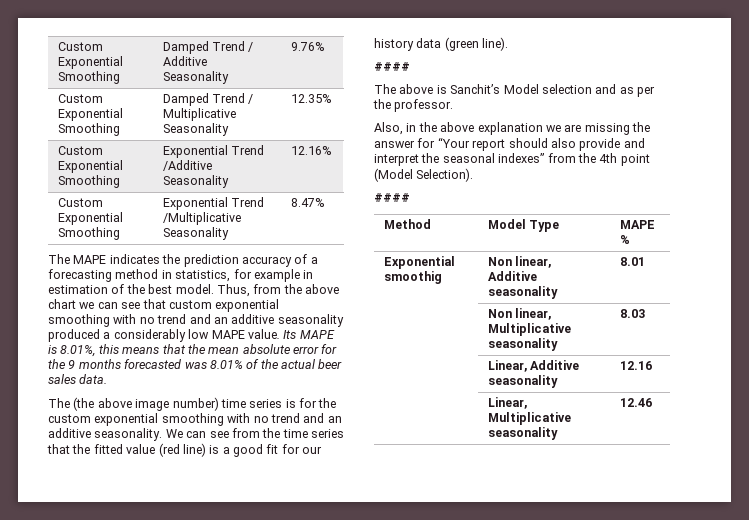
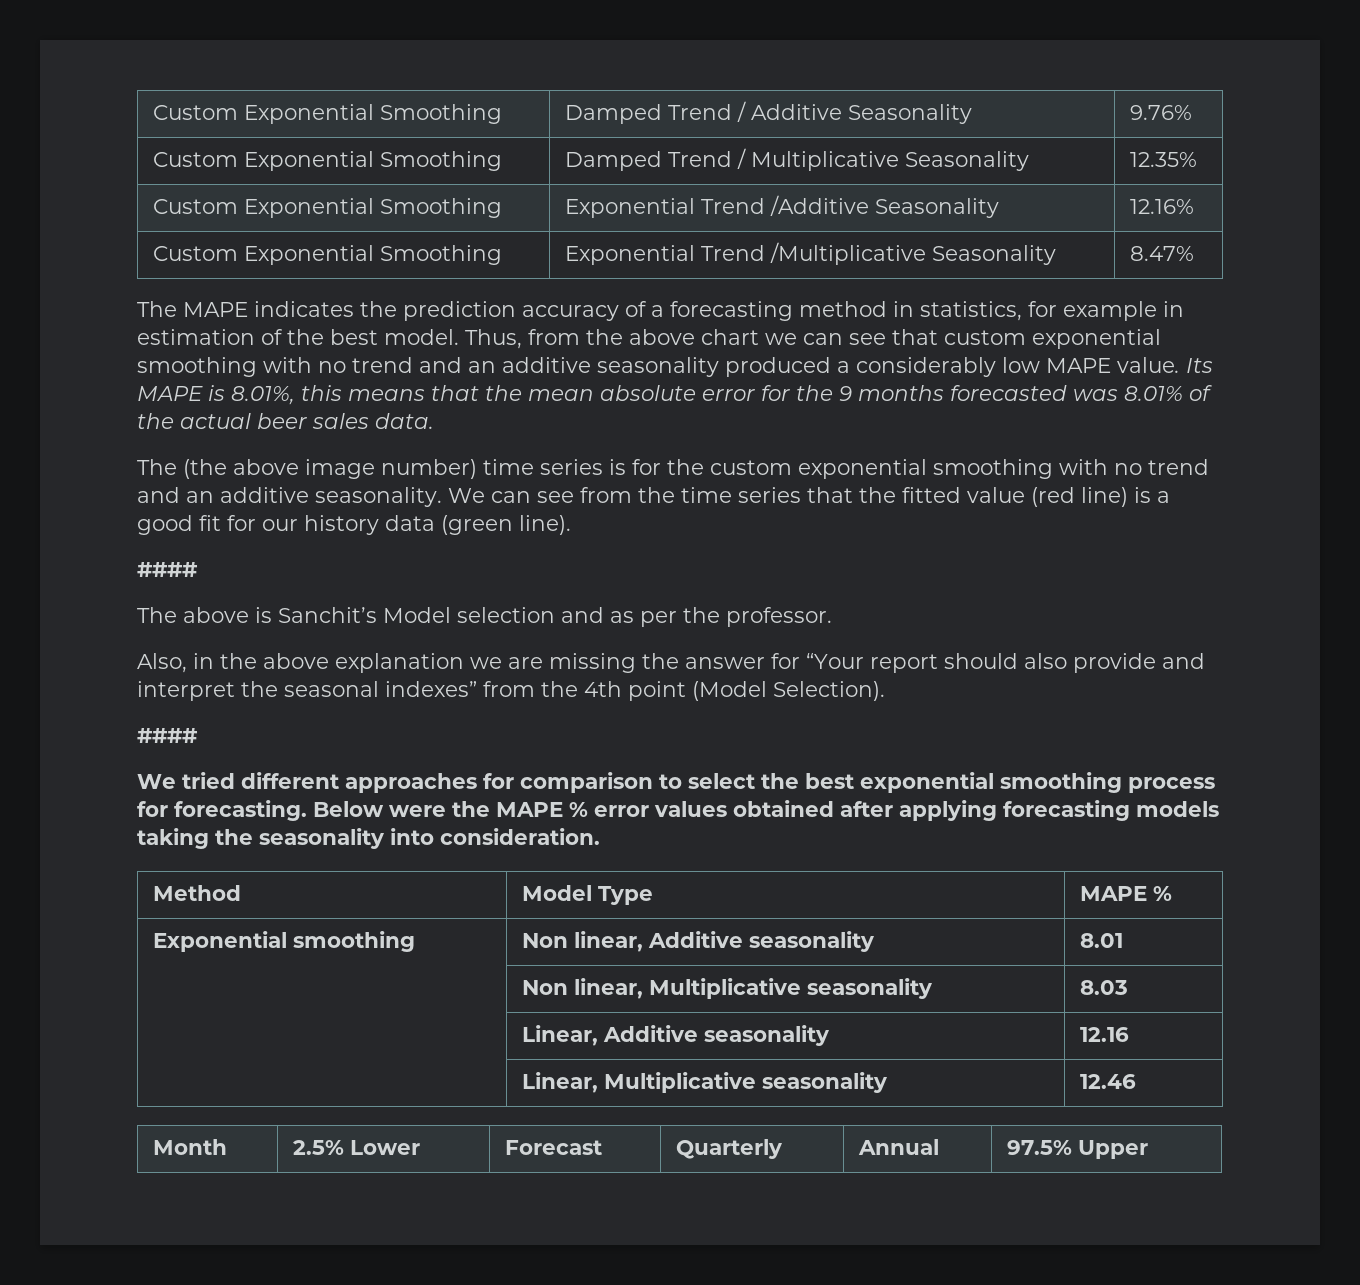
+ We tried different approaches for comparison to select the best exponential smoothing process for forecasting. Below were the MAPE % error values obtained after applying forecasting models taking the seasonality into consideration.
- Exponential smoothig | Non linear, Additive seasonality | 8.01
+ Exponential smoothing | Non linear, Additive seasonality | 8.01
+ Month | 2.5% Lower | Forecast | Quarterly | Annual | 97.5% Upper

